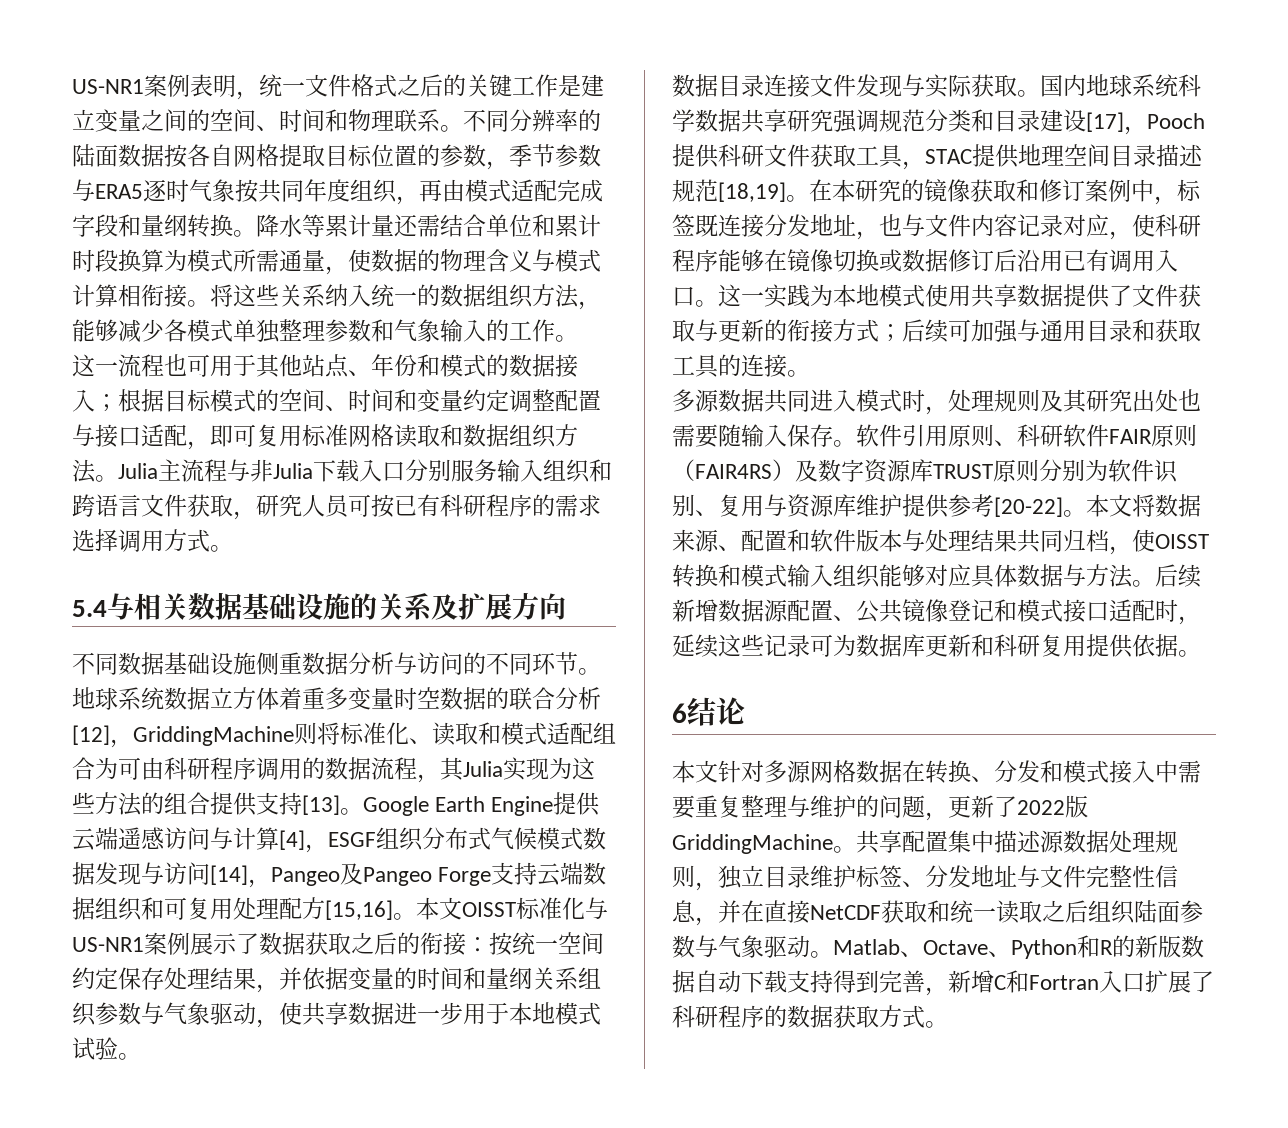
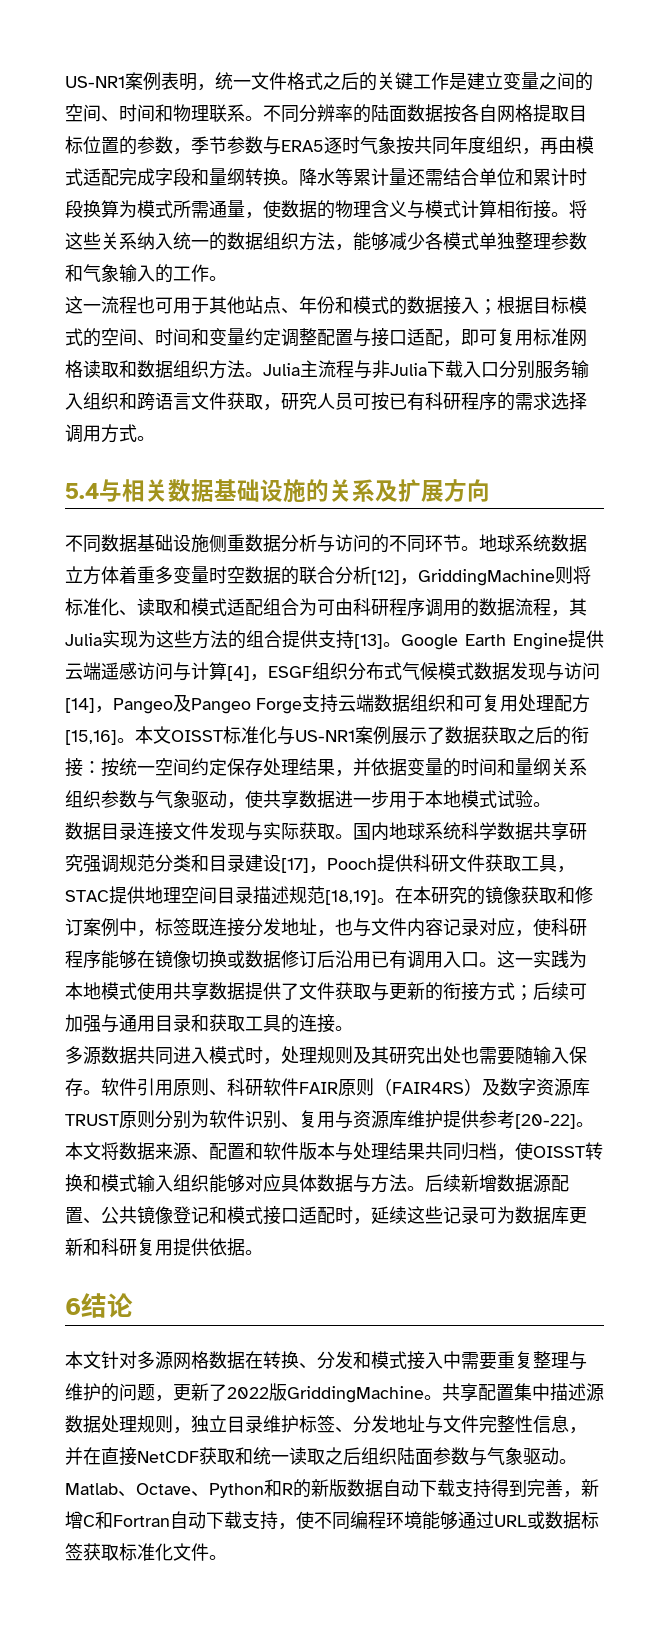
- Matlab、Octave、Python和R的新版数据自动下载支持得到完善，新增C和Fortran入口扩展了科研程序的数据获取方式。
+ Matlab、Octave、Python和R的新版数据自动下载支持得到完善，新增C和Fortran自动下载支持，使不同编程环境能够通过URL或数据标签获取标准化文件。

